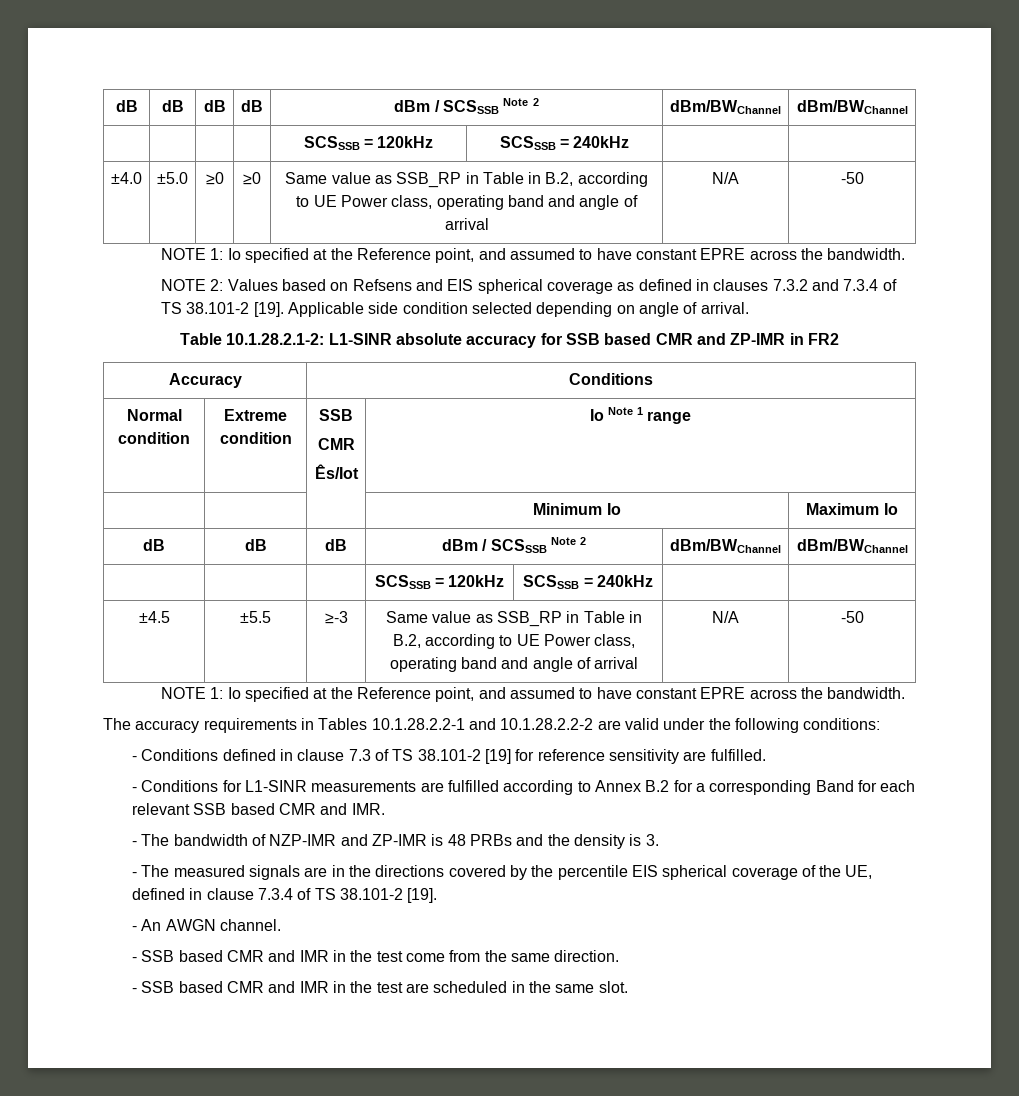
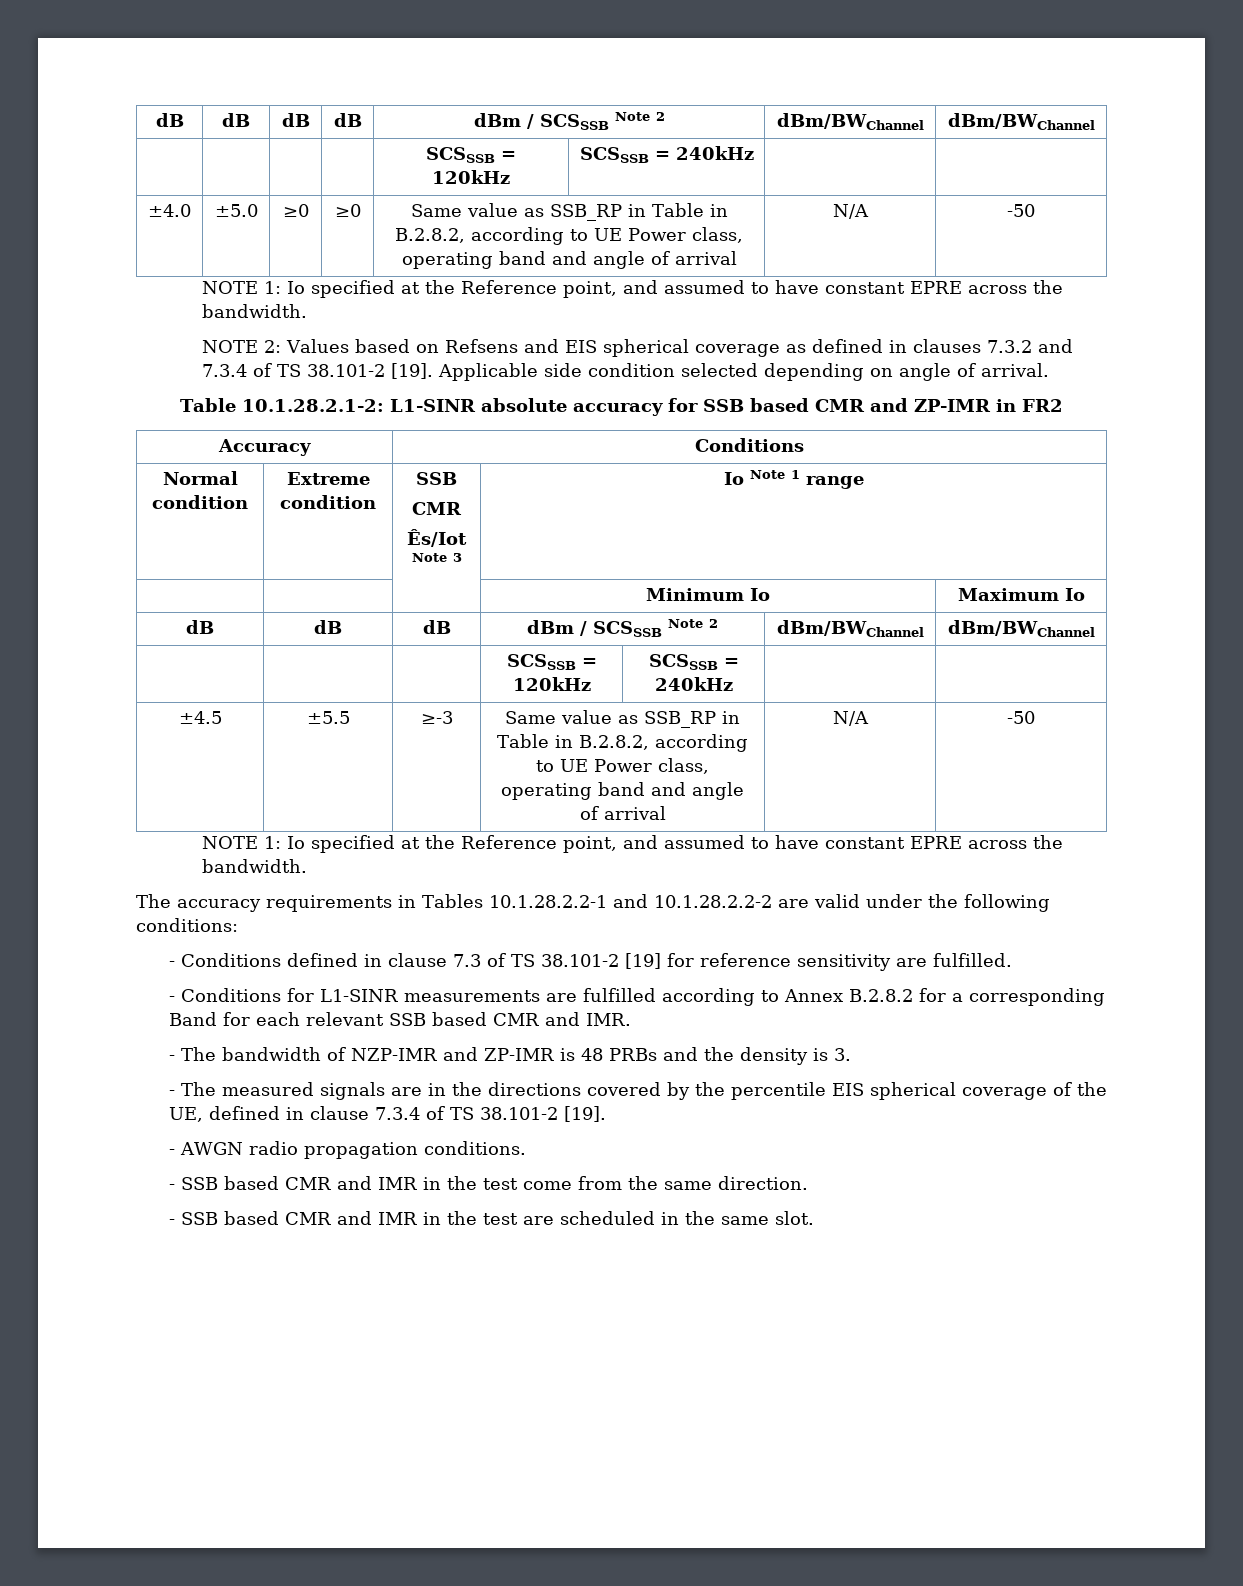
- ±4.0 | ±5.0 | ≥0 | ≥0 | Same value as SSB_RP in Table in B.2, according to UE Power class, operating band and angle of arrival | N/A | -50
+ ±4.0 | ±5.0 | ≥0 | ≥0 | Same value as SSB_RP in Table in B.2.8.2, according to UE Power class, operating band and angle of arrival | N/A | -50
  Normal condition | Extreme condition | SSB
  CMR
- Ês/Iot | Io Note 1 range
+ Ês/Iot Note 3 | Io Note 1 range
- ±4.5 | ±5.5 | ≥-3 | Same value as SSB_RP in Table in B.2, according to UE Power class, operating band and angle of arrival | N/A | -50
+ ±4.5 | ±5.5 | ≥-3 | Same value as SSB_RP in Table in B.2.8.2, according to UE Power class, operating band and angle of arrival | N/A | -50
- - Conditions for L1-SINR measurements are fulfilled according to Annex B.2 for a corresponding Band for each relevant SSB based CMR and IMR.
+ - Conditions for L1-SINR measurements are fulfilled according to Annex B.2.8.2 for a corresponding Band for each relevant SSB based CMR and IMR.
- - An AWGN channel.
+ - AWGN radio propagation conditions.

